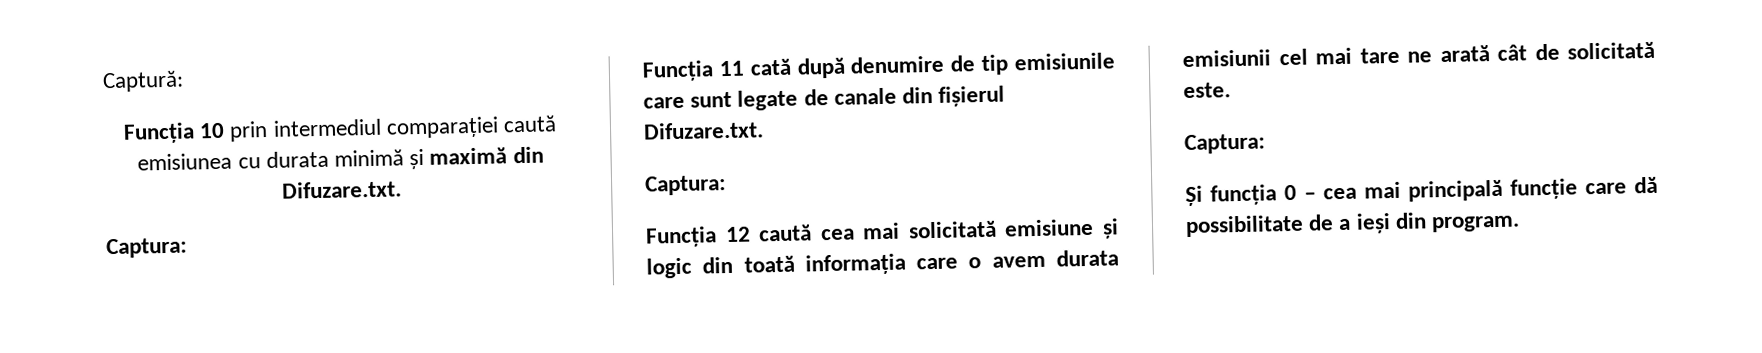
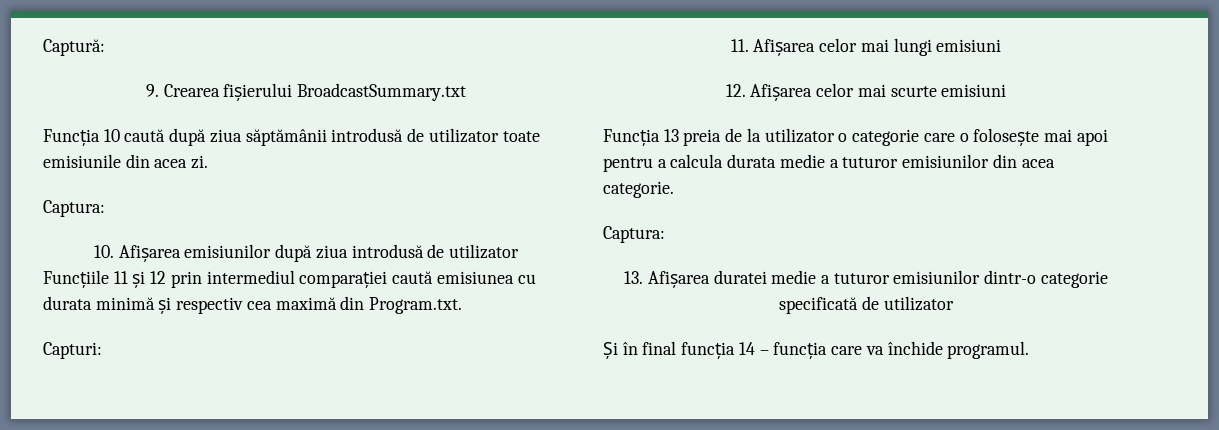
- Funcția 10 prin intermediul comparației caută emisiunea cu durata minimă și maximă din Difuzare.txt.
+ 9. Crearea fișierului BroadcastSummary.txt
+ Funcția 10 caută după ziua săptămânii introdusă de utilizator toate emisiunile din acea zi.
  Captura:
- Funcția 11 cată după denumire de tip emisiunile care sunt legate de canale din fișierul Difuzare.txt.
+ 10. Afișarea emisiunilor după ziua introdusă de utilizator
+ Funcțiile 11 și 12 prin intermediul comparației caută emisiunea cu durata minimă și respectiv cea maximă din Program.txt.
+ Capturi:
+ 11. Afișarea celor mai lungi emisiuni
+ 12. Afișarea celor mai scurte emisiuni
+ Funcția 13 preia de la utilizator o categorie care o folosește mai apoi pentru a calcula durata medie a tuturor emisiunilor din acea categorie.
  Captura:
- Funcția 12 caută cea mai solicitată emisiune și logic din toată informația care o avem durata emisiunii cel mai tare ne arată cât de solicitată este.
- Captura:
- Și funcția 0 – cea mai principală funcție care dă possibilitate de a ieși din program.
+ 13. Afișarea duratei medie a tuturor emisiunilor dintr-o categorie specificată de utilizator
+ Și în final funcția 14 – funcția care va închide programul.

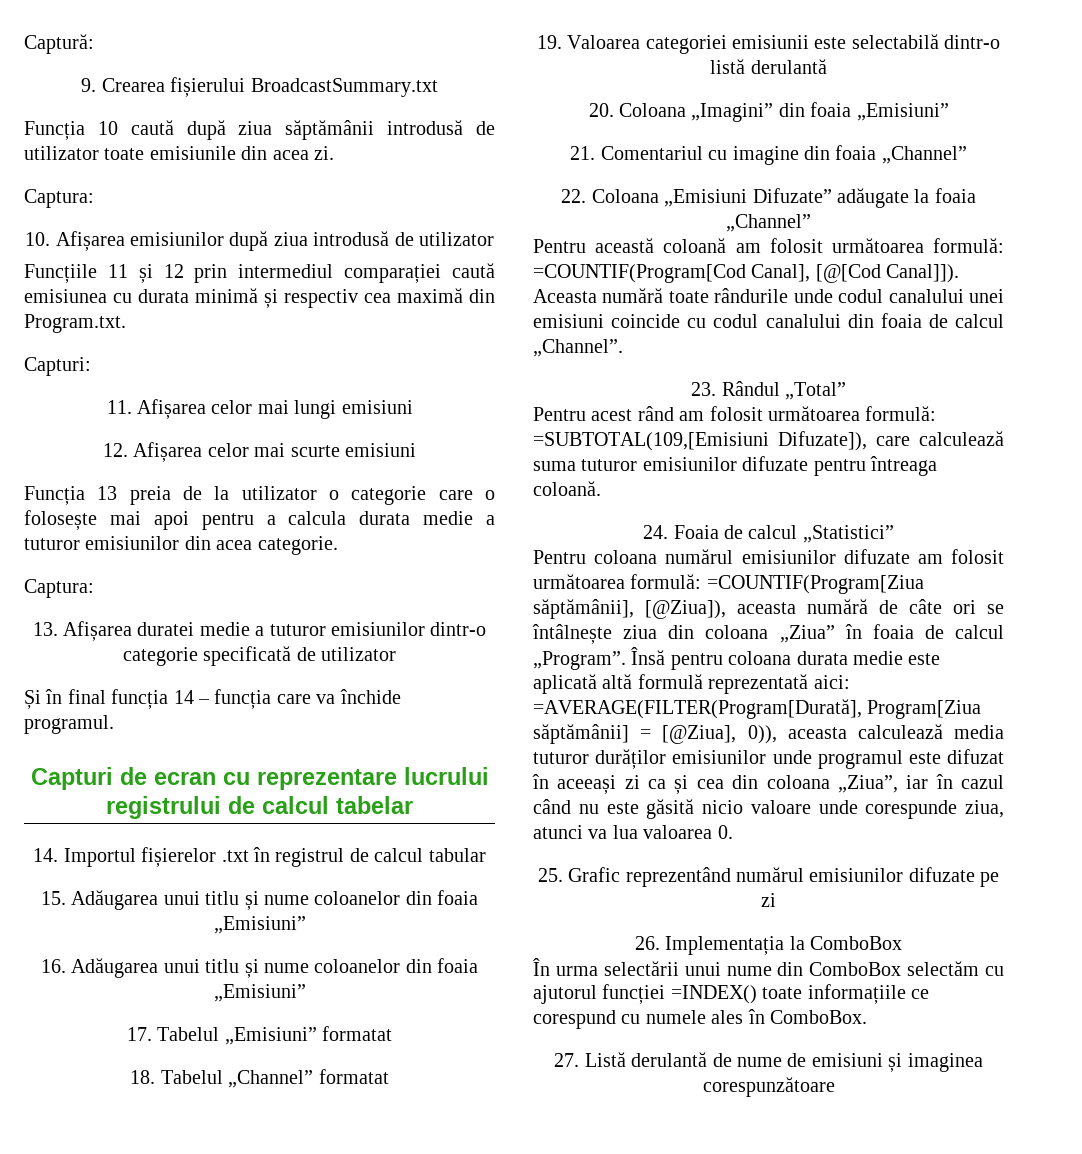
+ Capturi de ecran cu reprezentare lucrului registrului de calcul tabelar
+ 14. Importul fișierelor .txt în registrul de calcul tabular
+ 15. Adăugarea unui titlu și nume coloanelor din foaia „Emisiuni”
+ 16. Adăugarea unui titlu și nume coloanelor din foaia „Emisiuni”
+ 17. Tabelul „Emisiuni” formatat
+ 18. Tabelul „Channel” formatat
+ 19. Valoarea categoriei emisiunii este selectabilă dintr-o listă derulantă
+ 20. Coloana „Imagini” din foaia „Emisiuni”
+ 21. Comentariul cu imagine din foaia „Channel”
+ 22. Coloana „Emisiuni Difuzate” adăugate la foaia „Channel”
+ Pentru această coloană am folosit următoarea formulă: =COUNTIF(Program[Cod Canal], [@[Cod Canal]]). Aceasta numără toate rândurile unde codul canalului unei emisiuni coincide cu codul canalului din foaia de calcul „Channel”.
+ 23. Rândul „Total”
+ Pentru acest rând am folosit următoarea formulă: =SUBTOTAL(109,[Emisiuni Difuzate]), care calculează suma tuturor emisiunilor difuzate pentru întreaga coloană.
+ 24. Foaia de calcul „Statistici”
+ Pentru coloana numărul emisiunilor difuzate am folosit următoarea formulă: =COUNTIF(Program[Ziua săptămânii], [@Ziua]), aceasta numără de câte ori se întâlnește ziua din coloana „Ziua” în foaia de calcul „Program”. Însă pentru coloana durata medie este aplicată altă formulă reprezentată aici: =AVERAGE(FILTER(Program[Durată], Program[Ziua săptămânii] = [@Ziua], 0)), aceasta calculează media tuturor durăților emisiunilor unde programul este difuzat în aceeași zi ca și cea din coloana „Ziua”, iar în cazul când nu este găsită nicio valoare unde corespunde ziua, atunci va lua valoarea 0.
+ 25. Grafic reprezentând numărul emisiunilor difuzate pe zi
+ 26. Implementația la ComboBox
+ În urma selectării unui nume din ComboBox selectăm cu ajutorul funcției =INDEX() toate informațiile ce corespund cu numele ales în ComboBox.
+ 27. Listă derulantă de nume de emisiuni și imaginea corespunzătoare

